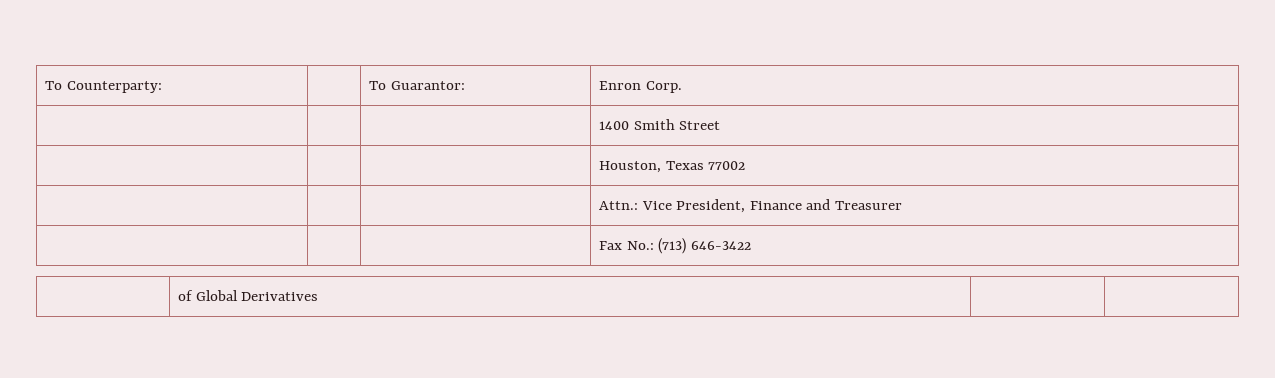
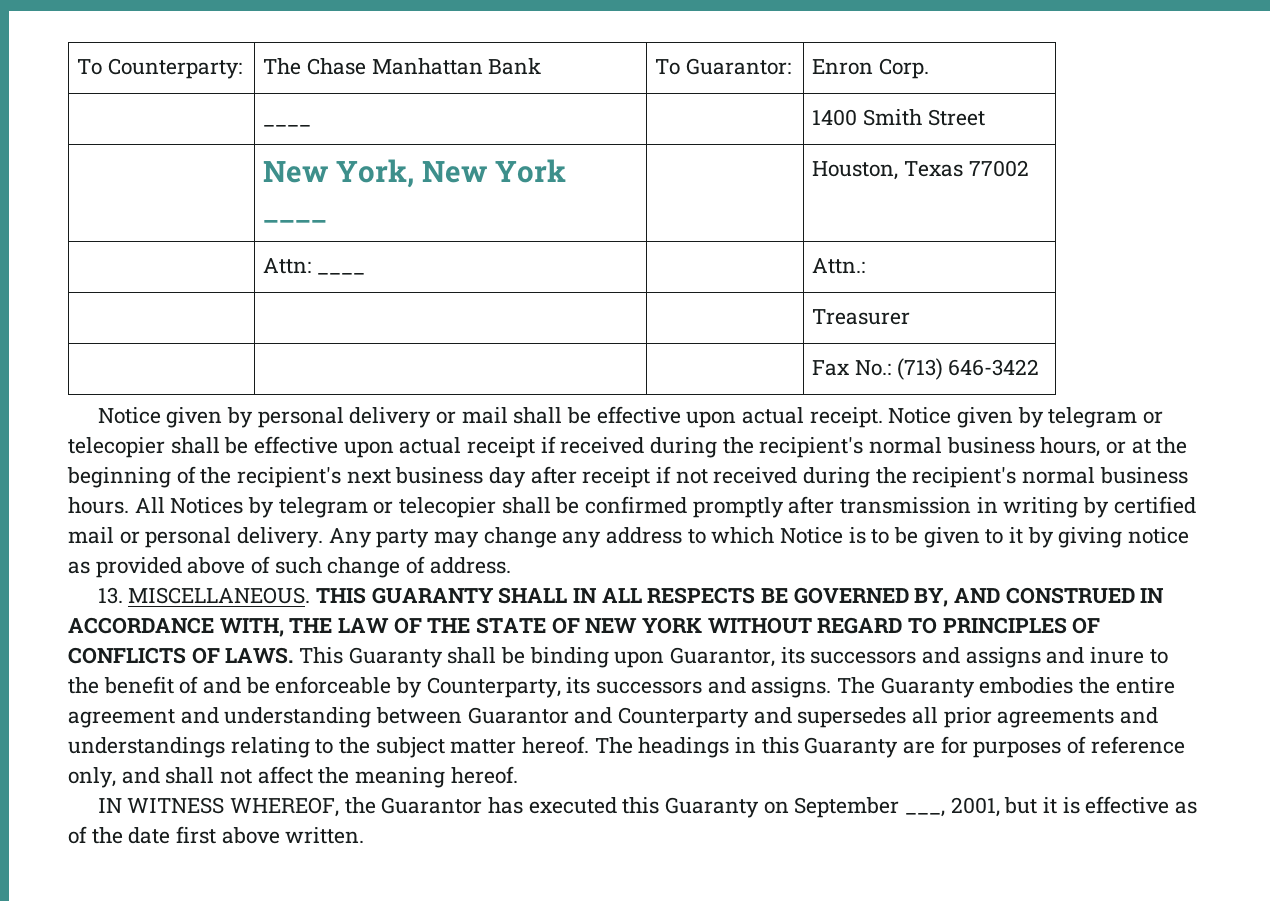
- To Counterparty: | | To Guarantor: | Enron Corp.
+ To Counterparty: | The Chase Manhattan Bank | To Guarantor: | Enron Corp.
- | | | 1400 Smith Street
+ | ____ | | 1400 Smith Street
- | | | Houston, Texas 77002
+ | New York, New York ____ | | Houston, Texas 77002
- | | | Attn.: Vice President, Finance and Treasurer
+ | Attn: ____ | | Attn.:
+ | | | Treasurer
- | of Global Derivatives | |
+ Notice given by personal delivery or mail shall be effective upon actual receipt. Notice given by telegram or telecopier shall be effective upon actual receipt if received during the recipient's normal business hours, or at the beginning of the recipient's next business day after receipt if not received during the recipient's normal business hours. All Notices by telegram or telecopier shall be confirmed promptly after transmission in writing by certified mail or personal delivery. Any party may change any address to which Notice is to be given to it by giving notice as provided above of such change of address.
+ 13. MISCELLANEOUS. THIS GUARANTY SHALL IN ALL RESPECTS BE GOVERNED BY, AND CONSTRUED IN ACCORDANCE WITH, THE LAW OF THE STATE OF NEW YORK WITHOUT REGARD TO PRINCIPLES OF CONFLICTS OF LAWS. This Guaranty shall be binding upon Guarantor, its successors and assigns and inure to the benefit of and be enforceable by Counterparty, its successors and assigns. The Guaranty embodies the entire agreement and understanding between Guarantor and Counterparty and supersedes all prior agreements and understandings relating to the subject matter hereof. The headings in this Guaranty are for purposes of reference only, and shall not affect the meaning hereof.
+ IN WITNESS WHEREOF, the Guarantor has executed this Guaranty on September ___, 2001, but it is effective as of the date first above written.

